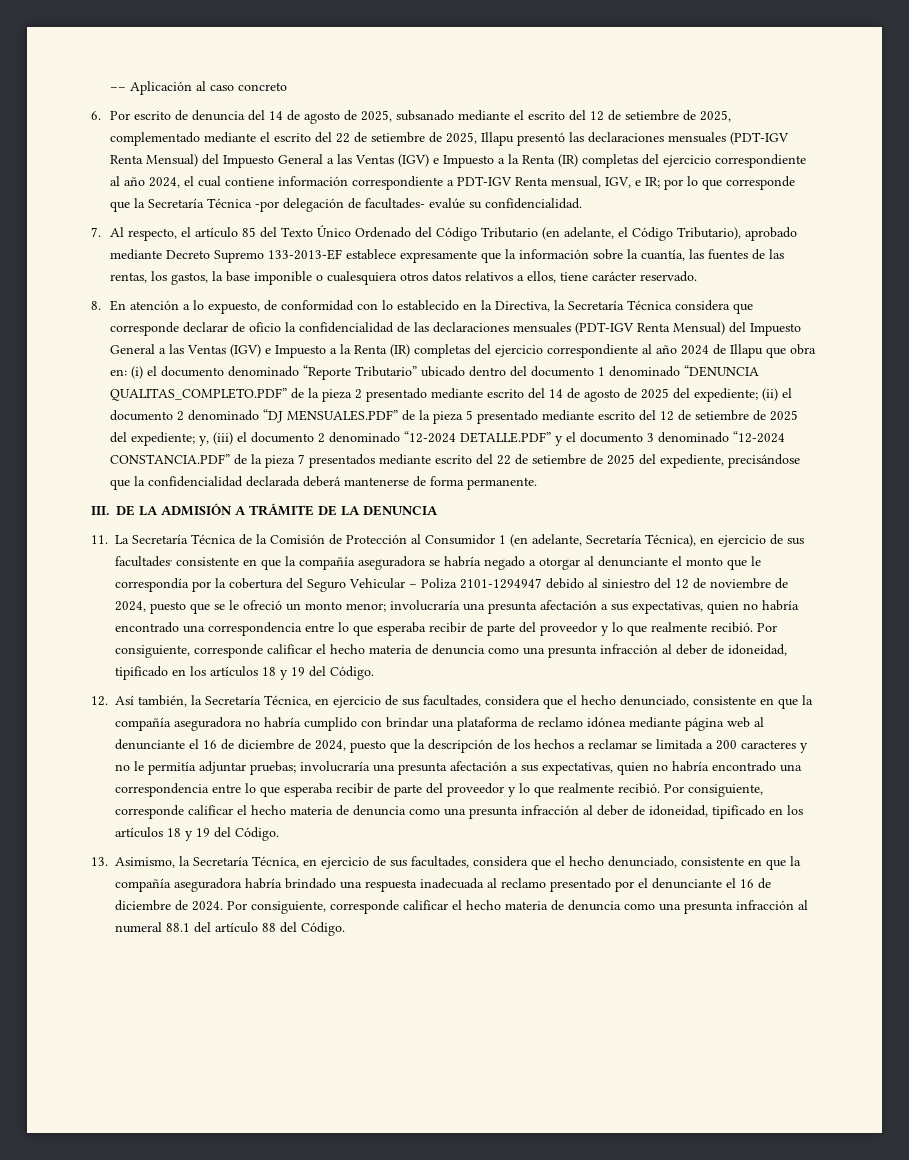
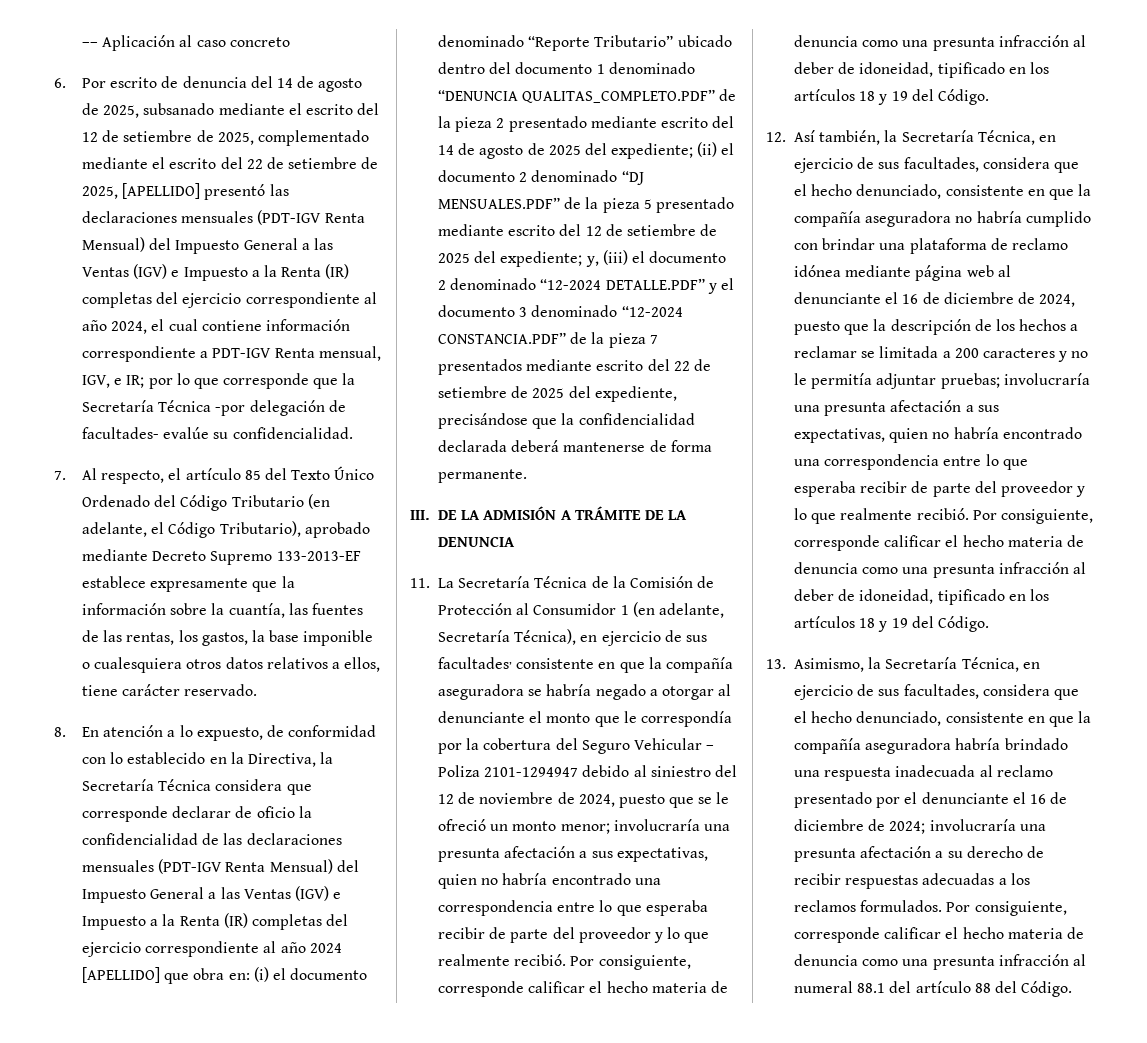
- 6. Por escrito de denuncia del 14 de agosto de 2025, subsanado mediante el escrito del 12 de setiembre de 2025, complementado mediante el escrito del 22 de setiembre de 2025, Illapu presentó las declaraciones mensuales (PDT-IGV Renta Mensual) del Impuesto General a las Ventas (IGV) e Impuesto a la Renta (IR) completas del ejercicio correspondiente al año 2024, el cual contiene información correspondiente a PDT-IGV Renta mensual, IGV, e IR;
+ 6. Por escrito de denuncia del 14 de agosto de 2025, subsanado mediante el escrito del 12 de setiembre de 2025, complementado mediante el escrito del 22 de setiembre de 2025, [APELLIDO] presentó las declaraciones mensuales (PDT-IGV Renta Mensual) del Impuesto General a las Ventas (IGV) e Impuesto a la Renta (IR) completas del ejercicio correspondiente al año 2024, el cual contiene información correspondiente a PDT-IGV Renta mensual, IGV, e IR;
- 8. En atención a lo expuesto, de conformidad con lo establecido en la Directiva, la Secretaría Técnica considera que corresponde declarar de oficio la confidencialidad de las declaraciones mensuales (PDT-IGV Renta Mensual) del Impuesto General a las Ventas (IGV) e Impuesto a la Renta (IR) completas del ejercicio correspondiente al año 2024 de Illapu que obra en:
+ 8. En atención a lo expuesto, de conformidad con lo establecido en la Directiva, la Secretaría Técnica considera que corresponde declarar de oficio la confidencialidad de las declaraciones mensuales (PDT-IGV Renta Mensual) del Impuesto General a las Ventas (IGV) e Impuesto a la Renta (IR) completas del ejercicio correspondiente al año 2024 [APELLIDO] que obra en:
- 13. Asimismo, la Secretaría Técnica, en ejercicio de sus facultades, considera que el hecho denunciado, consistente en que la compañía aseguradora habría brindado una respuesta inadecuada al reclamo presentado por el denunciante el 16 de diciembre de 2024.
+ 13. Asimismo, la Secretaría Técnica, en ejercicio de sus facultades, considera que el hecho denunciado, consistente en que la compañía aseguradora habría brindado una respuesta inadecuada al reclamo presentado por el denunciante el 16 de diciembre de 2024; involucraría una presunta afectación a su derecho de recibir respuestas adecuadas a los reclamos formulados.

